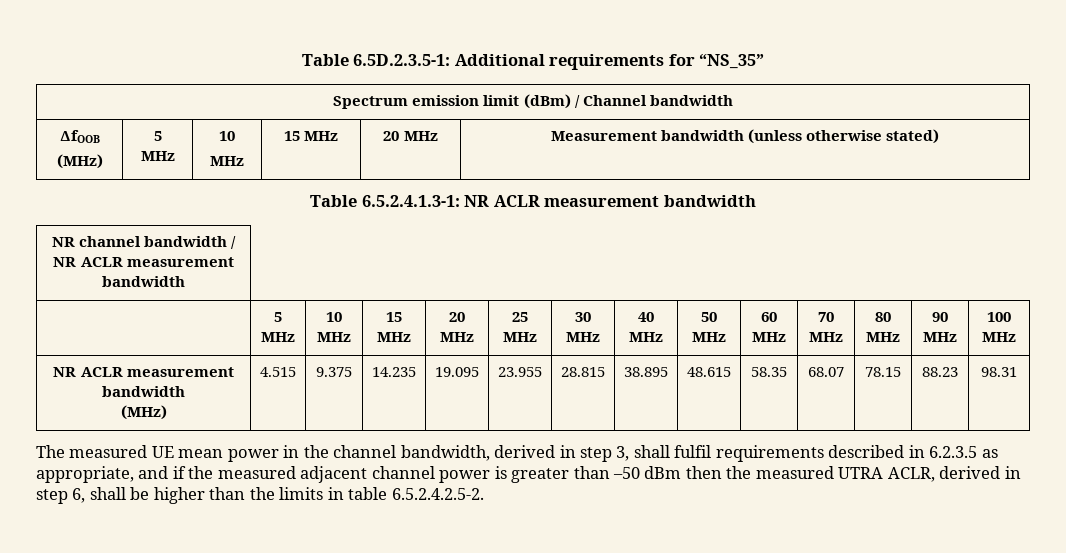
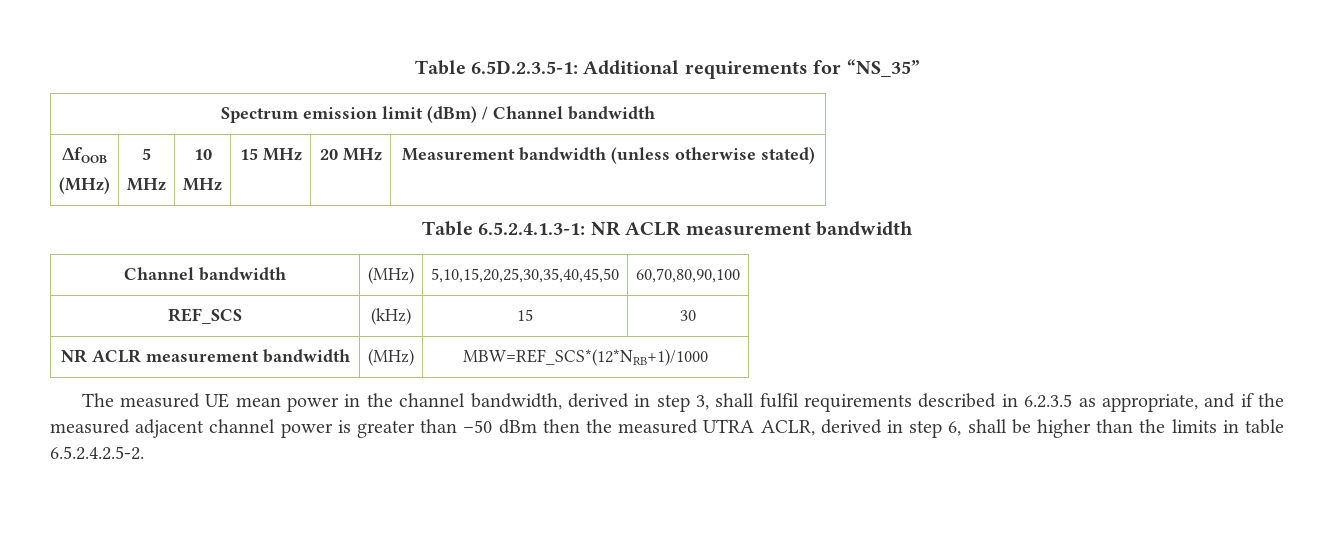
- NR channel bandwidth / NR ACLR measurement bandwidth
- | 5 MHz | 10 MHz | 15 MHz | 20 MHz | 25 MHz | 30 MHz | 40 MHz | 50 MHz | 60 MHz | 70 MHz | 80 MHz | 90 MHz | 100 MHz
- NR ACLR measurement bandwidth
- (MHz) | 4.515 | 9.375 | 14.235 | 19.095 | 23.955 | 28.815 | 38.895 | 48.615 | 58.35 | 68.07 | 78.15 | 88.23 | 98.31
+ Channel bandwidth | (MHz) | 5,10,15,20,25,30,35,40,45,50 | 60,70,80,90,100
+ REF_SCS | (kHz) | 15 | 30
+ NR ACLR measurement bandwidth | (MHz) | MBW=REF_SCS*(12*NRB+1)/1000

